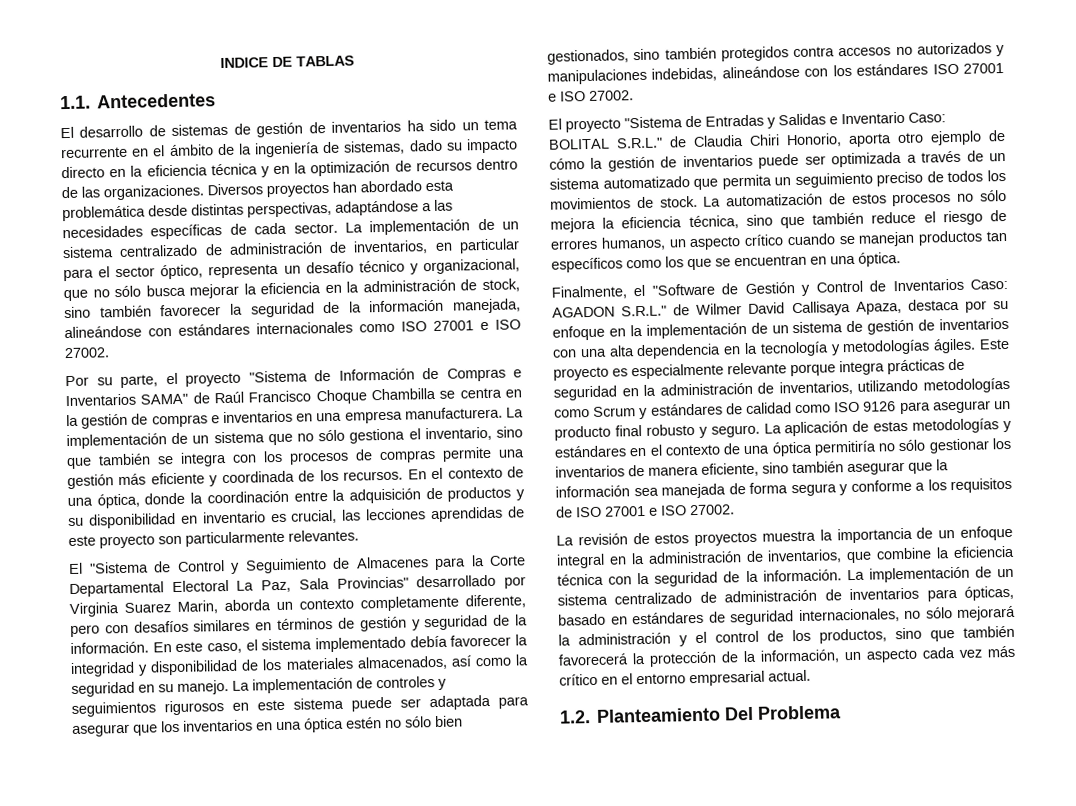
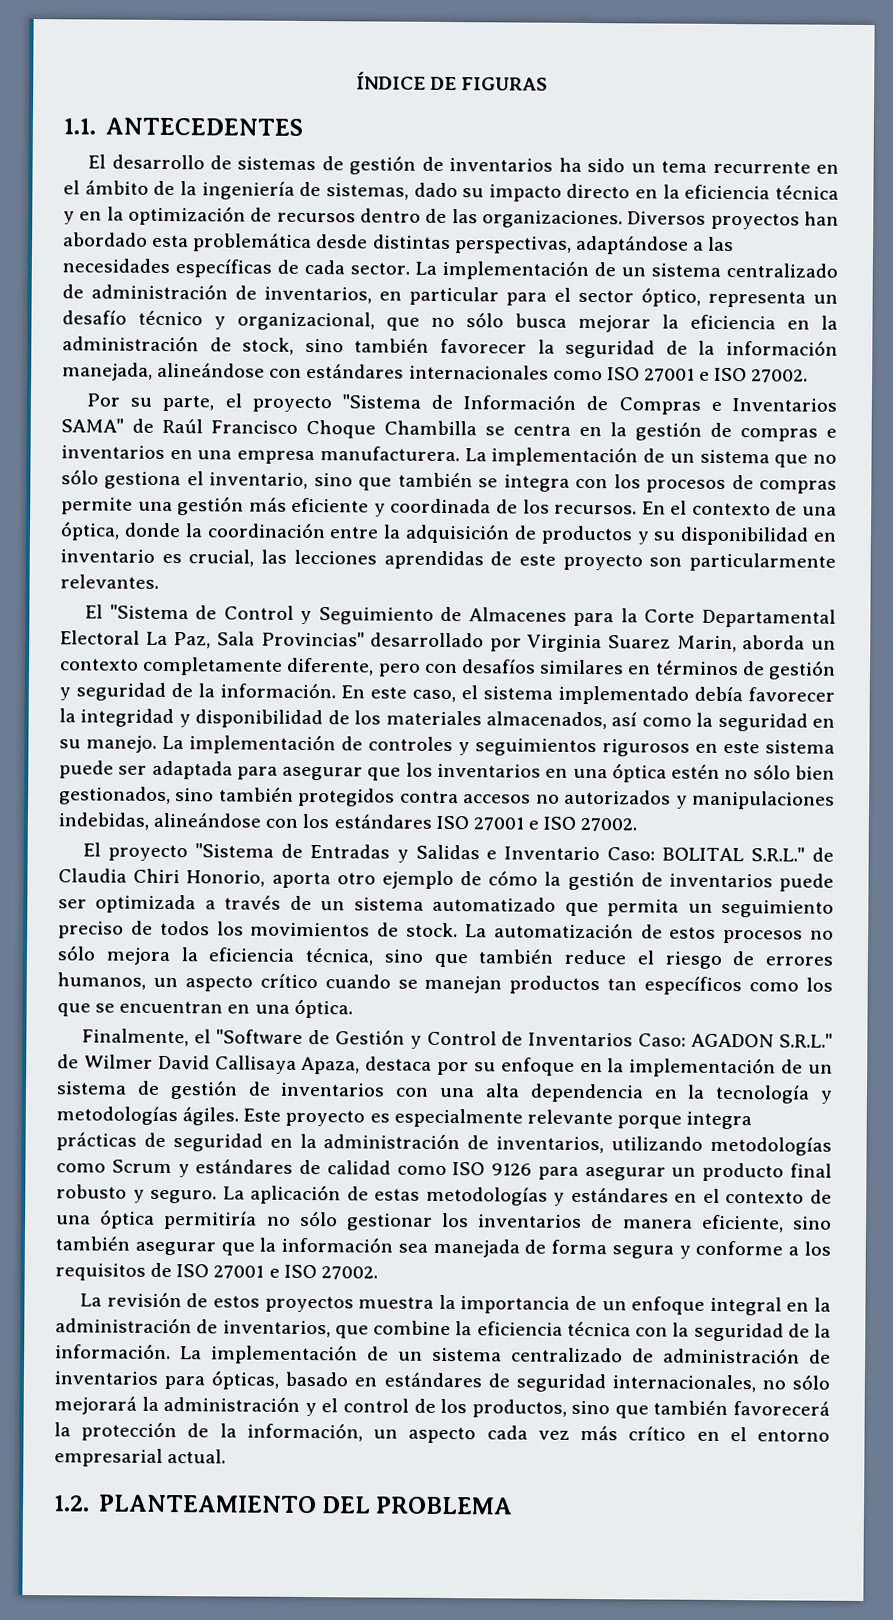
- INDICE DE TABLAS
+ ÍNDICE DE FIGURAS
- 1.1. Antecedentes
+ 1.1. ANTECEDENTES
- 1.2. Planteamiento Del Problema
+ 1.2. PLANTEAMIENTO DEL PROBLEMA

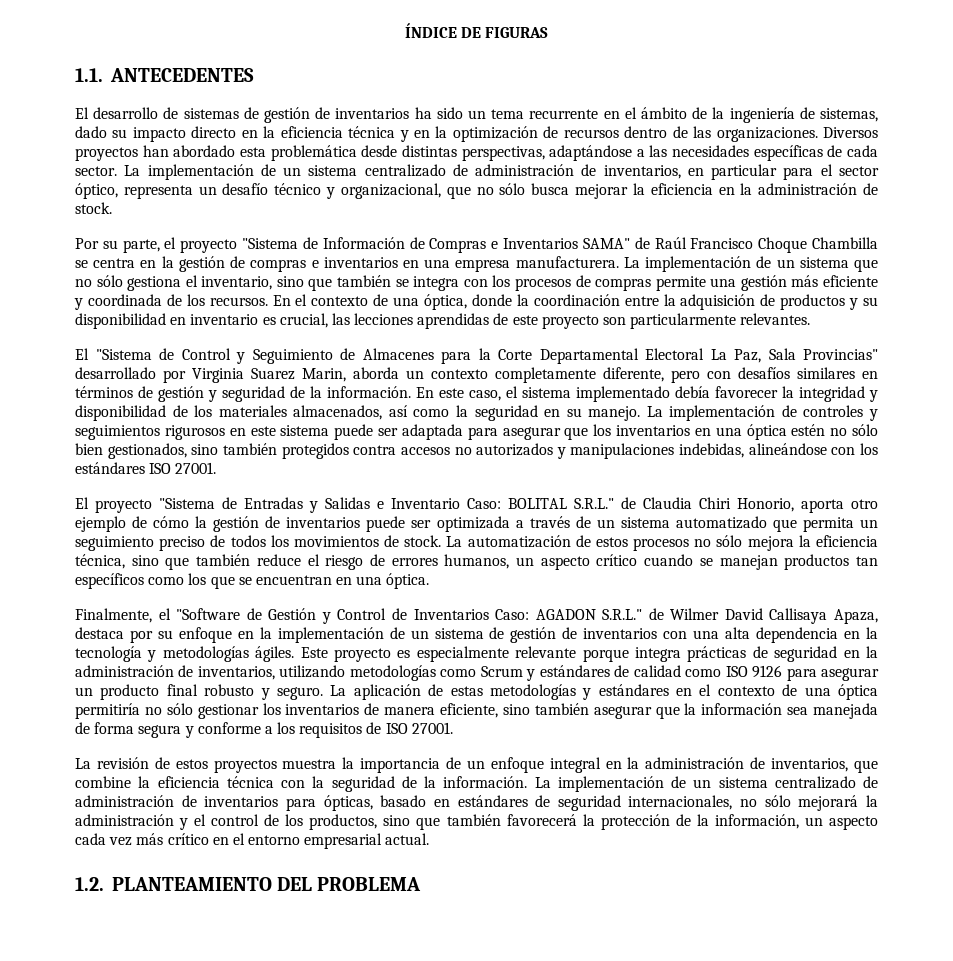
- La implementación de un sistema centralizado de administración de inventarios, en particular para el sector óptico, representa un desafío técnico y organizacional, que no sólo busca mejorar la eficiencia en la administración de stock, sino también favorecer la seguridad de la información manejada, alineándose con estándares internacionales como ISO 27001 e ISO 27002.
+ La implementación de un sistema centralizado de administración de inventarios, en particular para el sector óptico, representa un desafío técnico y organizacional, que no sólo busca mejorar la eficiencia en la administración de stock.
- La implementación de controles y seguimientos rigurosos en este sistema puede ser adaptada para asegurar que los inventarios en una óptica estén no sólo bien gestionados, sino también protegidos contra accesos no autorizados y manipulaciones indebidas, alineándose con los estándares ISO 27001 e ISO 27002.
+ La implementación de controles y seguimientos rigurosos en este sistema puede ser adaptada para asegurar que los inventarios en una óptica estén no sólo bien gestionados, sino también protegidos contra accesos no autorizados y manipulaciones indebidas, alineándose con los estándares ISO 27001.
- La aplicación de estas metodologías y estándares en el contexto de una óptica permitiría no sólo gestionar los inventarios de manera eficiente, sino también asegurar que la información sea manejada de forma segura y conforme a los requisitos de ISO 27001 e ISO 27002.
+ La aplicación de estas metodologías y estándares en el contexto de una óptica permitiría no sólo gestionar los inventarios de manera eficiente, sino también asegurar que la información sea manejada de forma segura y conforme a los requisitos de ISO 27001.

